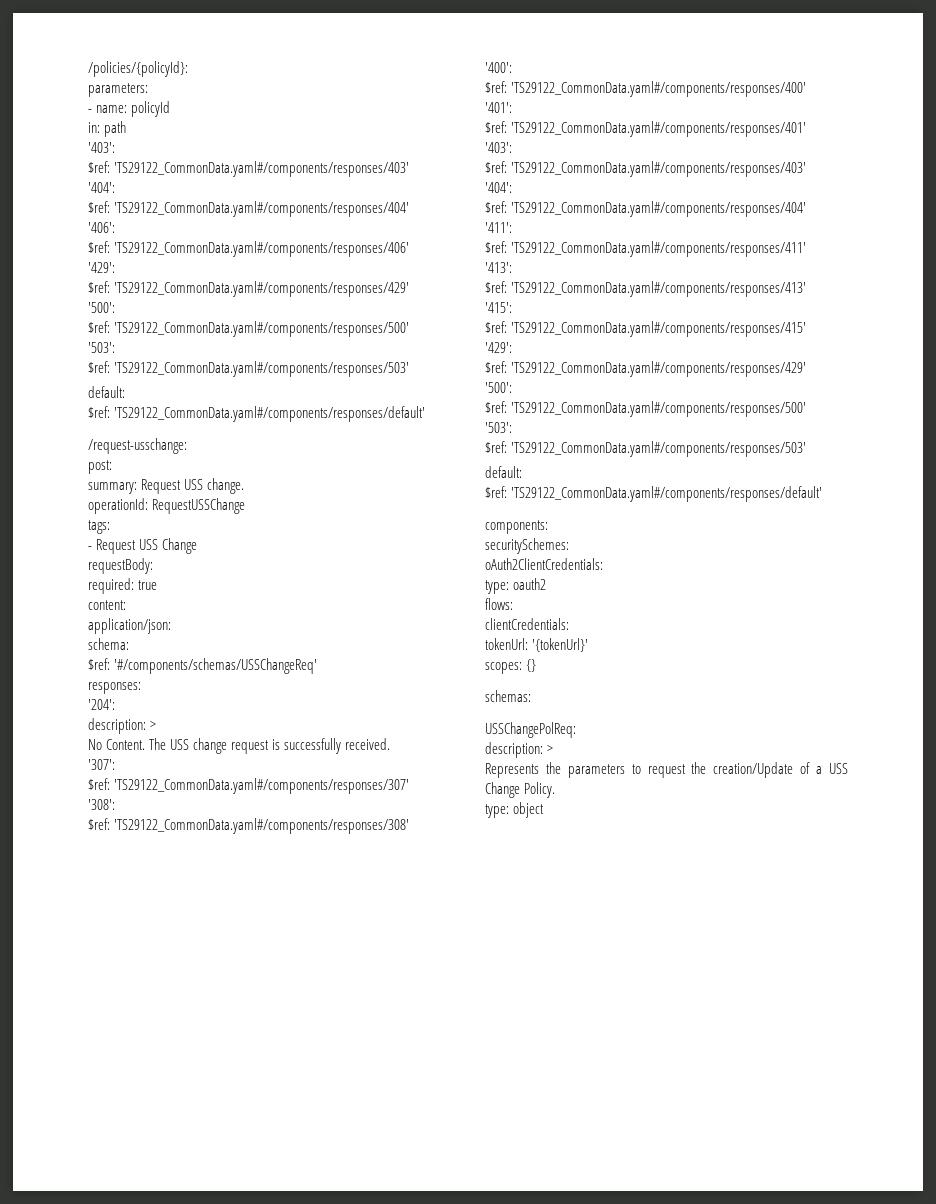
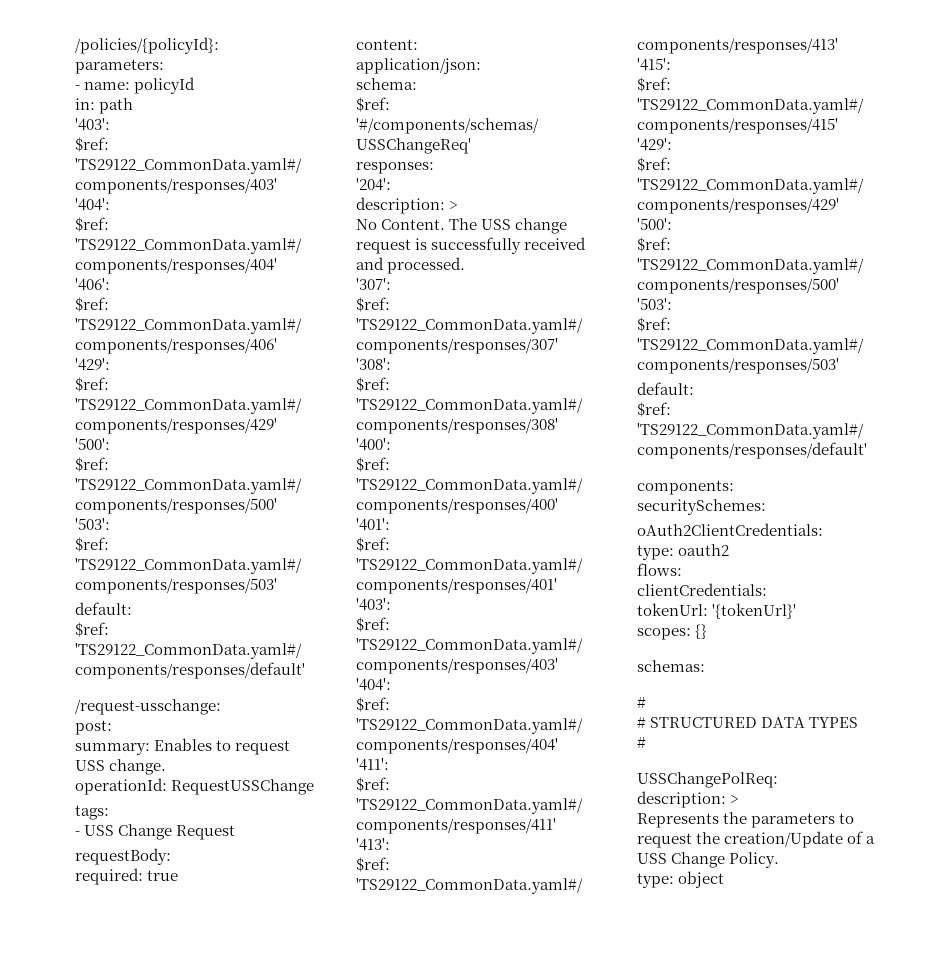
- summary: Request USS change.
+ summary: Enables to request USS change.
- - Request USS Change
+ - USS Change Request
- The USS change request is successfully received.
+ The USS change request is successfully received and processed.
  schemas:
+ #
+ # STRUCTURED DATA TYPES
+ #

